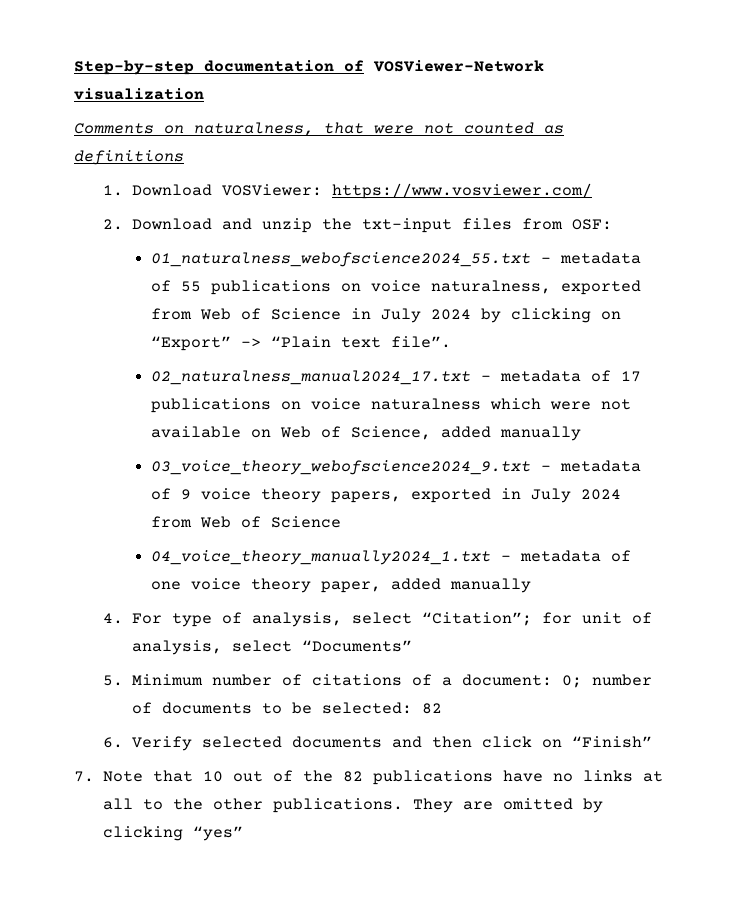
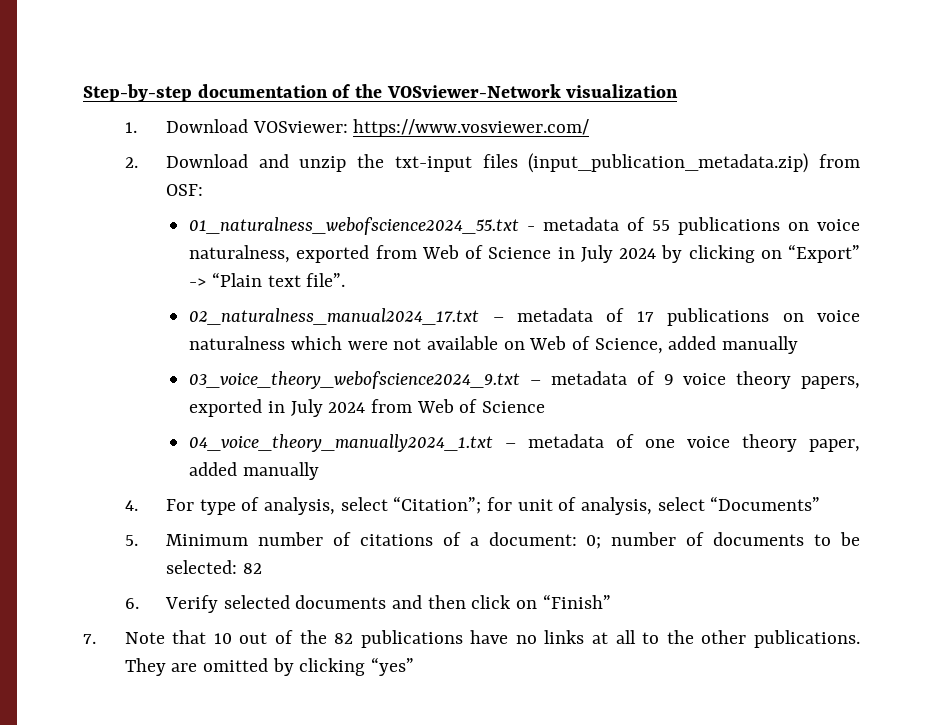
- Step-by-step documentation of VOSViewer-Network visualization
+ Step-by-step documentation of the VOSviewer-Network visualization
- Comments on naturalness, that were not counted as definitions
- 1. Download VOSViewer: https://www.vosviewer.com/
+ 1. Download VOSviewer: https://www.vosviewer.com/
- 2. Download and unzip the txt-input files from OSF:
+ 2. Download and unzip the txt-input files (input_publication_metadata.zip) from OSF:

